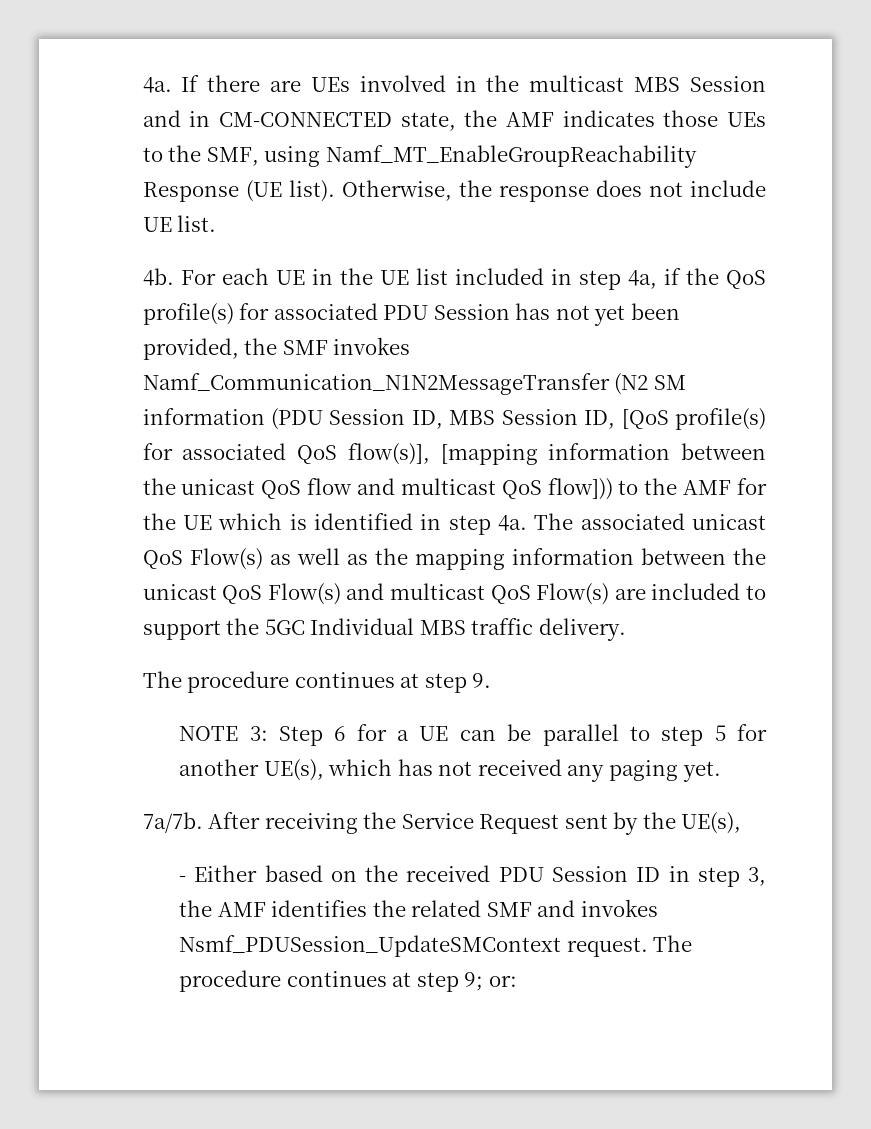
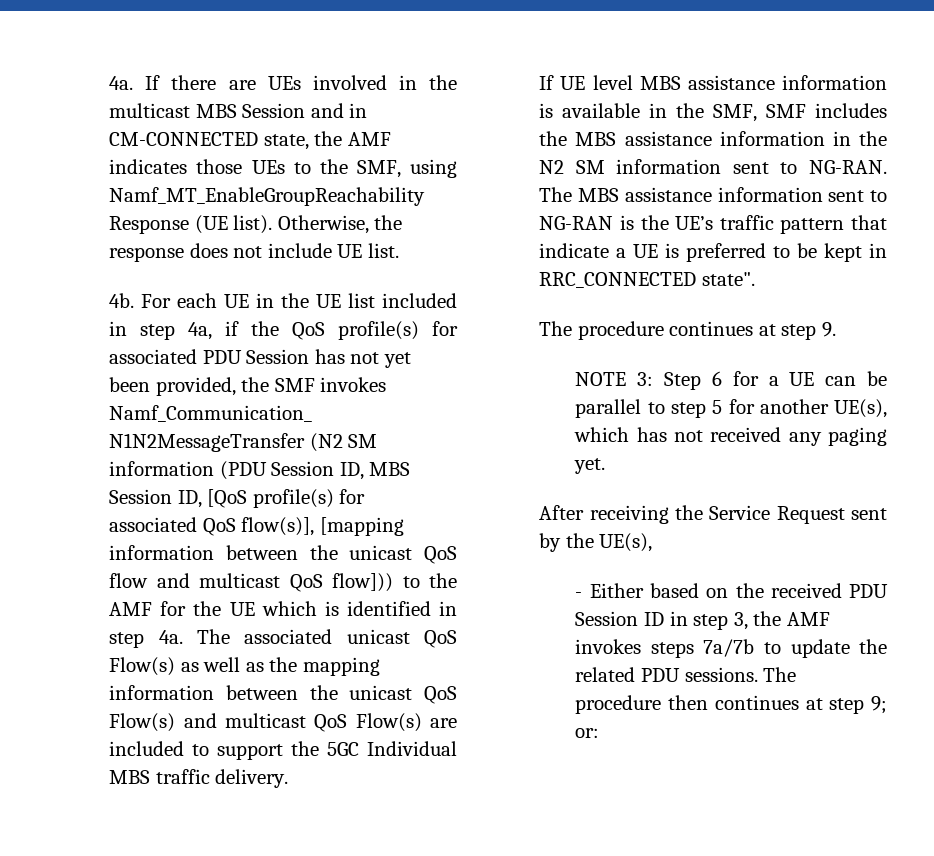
+ If UE level MBS assistance information is available in the SMF, SMF includes the MBS assistance information in the N2 SM information sent to NG-RAN. The MBS assistance information sent to NG-RAN is the UE’s traffic pattern that indicate a UE is preferred to be kept in RRC_CONNECTED state".
- 7a/7b.
- - Either based on the received PDU Session ID in step 3, the AMF identifies the related SMF and invokes Nsmf_PDUSession_UpdateSMContext request. The procedure continues at step 9; or:
+ - Either based on the received PDU Session ID in step 3, the AMF invokes steps 7a/7b to update the related PDU sessions. The procedure then continues at step 9; or:

